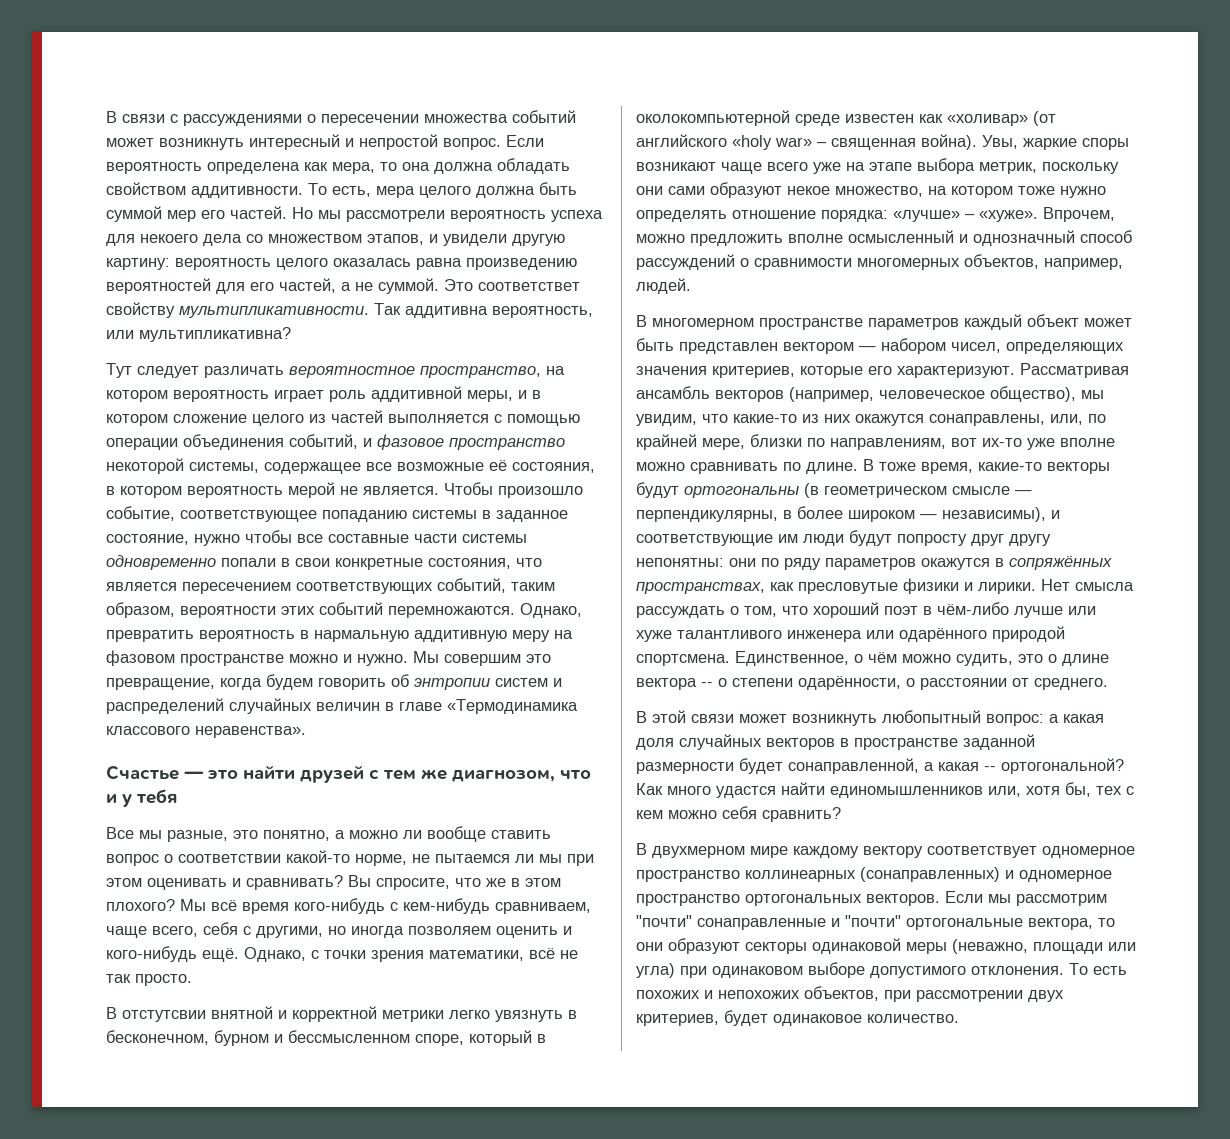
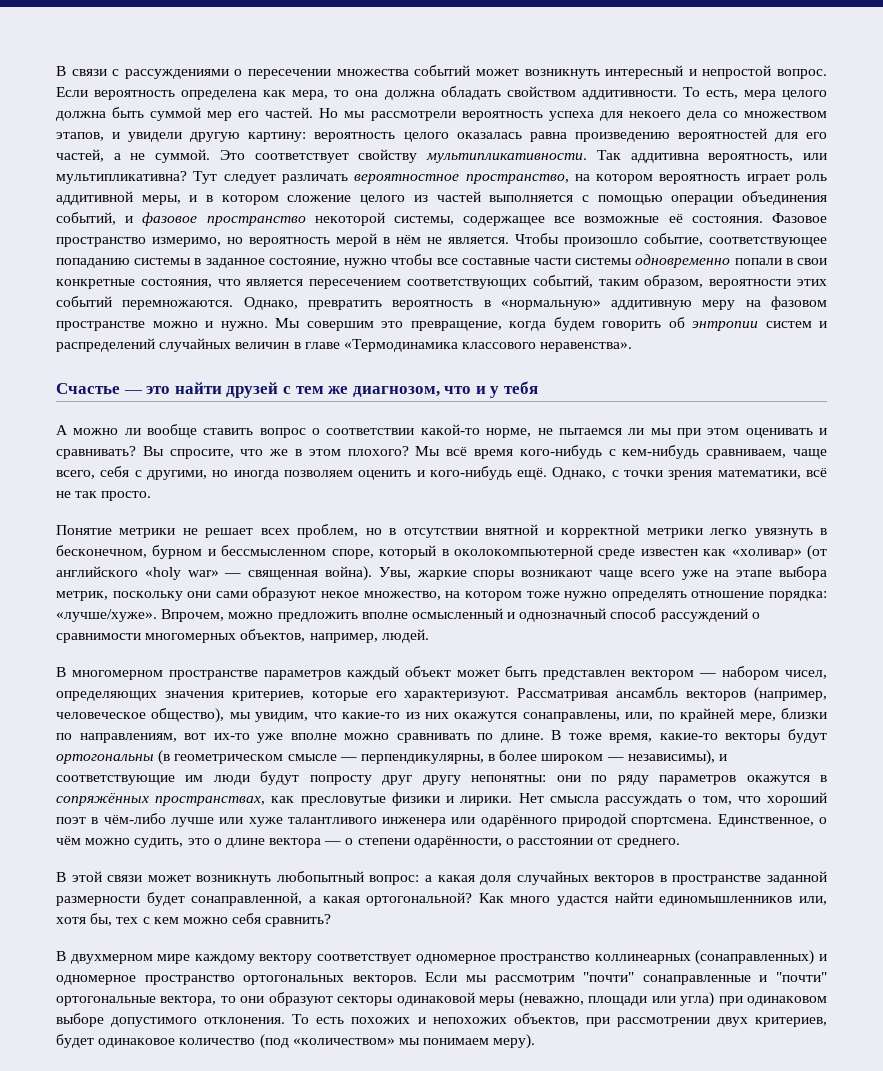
- Это соответствет свойству мультипликативности.
+ Это соответствует свойству мультипликативности.
- Так аддитивна вероятность, или мультипликативна?
- Тут следует различать вероятностное пространство, на котором вероятность играет роль аддитивной меры, и в котором сложение целого из частей выполняется с помощью операции объединения событий, и фазовое пространство некоторой системы, содержащее все возможные её состояния, в котором вероятность мерой не является.
+ Так аддитивна вероятность, или мультипликативна? Тут следует различать вероятностное пространство, на котором вероятность играет роль аддитивной меры, и в котором сложение целого из частей выполняется с помощью операции объединения событий, и фазовое пространство некоторой системы, содержащее все возможные её состояния. Фазовое пространство измеримо, но вероятность мерой в нём не является.
- Однако, превратить вероятность в нармальную аддитивную меру на фазовом пространстве можно и нужно.
+ Однако, превратить вероятность в «нормальную» аддитивную меру на фазовом пространстве можно и нужно.
- Все мы разные, это понятно, а можно ли вообще ставить вопрос о соответствии какой-то норме, не пытаемся ли мы при этом оценивать и сравнивать?
+ А можно ли вообще ставить вопрос о соответствии какой-то норме, не пытаемся ли мы при этом оценивать и сравнивать?
- В отстутсвии внятной и корректной метрики легко увязнуть в бесконечном, бурном и бессмысленном споре, который в околокомпьютерной среде известен как «холивар» (от английского «holy war» – священная война).
+ Понятие метрики не решает всех проблем, но в отсутствии внятной и корректной метрики легко увязнуть в бесконечном, бурном и бессмысленном споре, который в околокомпьютерной среде известен как «холивар» (от английского «holy war» — священная война).
- Увы, жаркие споры возникают чаще всего уже на этапе выбора метрик, поскольку они сами образуют некое множество, на котором тоже нужно определять отношение порядка: «лучше» – «хуже».
+ Увы, жаркие споры возникают чаще всего уже на этапе выбора метрик, поскольку они сами образуют некое множество, на котором тоже нужно определять отношение порядка: «лучше/хуже».
- Единственное, о чём можно судить, это о длине вектора -- о степени одарённости, о расстоянии от среднего.
+ Единственное, о чём можно судить, это о длине вектора — о степени одарённости, о расстоянии от среднего.
- В этой связи может возникнуть любопытный вопрос: а какая доля случайных векторов в пространстве заданной размерности будет сонаправленной, а какая -- ортогональной?
+ В этой связи может возникнуть любопытный вопрос: а какая доля случайных векторов в пространстве заданной размерности будет сонаправленной, а какая ортогональной?
- То есть похожих и непохожих объектов, при рассмотрении двух критериев, будет одинаковое количество.
+ То есть похожих и непохожих объектов, при рассмотрении двух критериев, будет одинаковое количество (под «количеством» мы понимаем меру).

